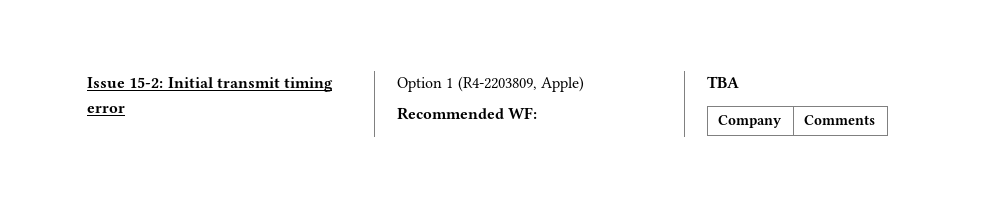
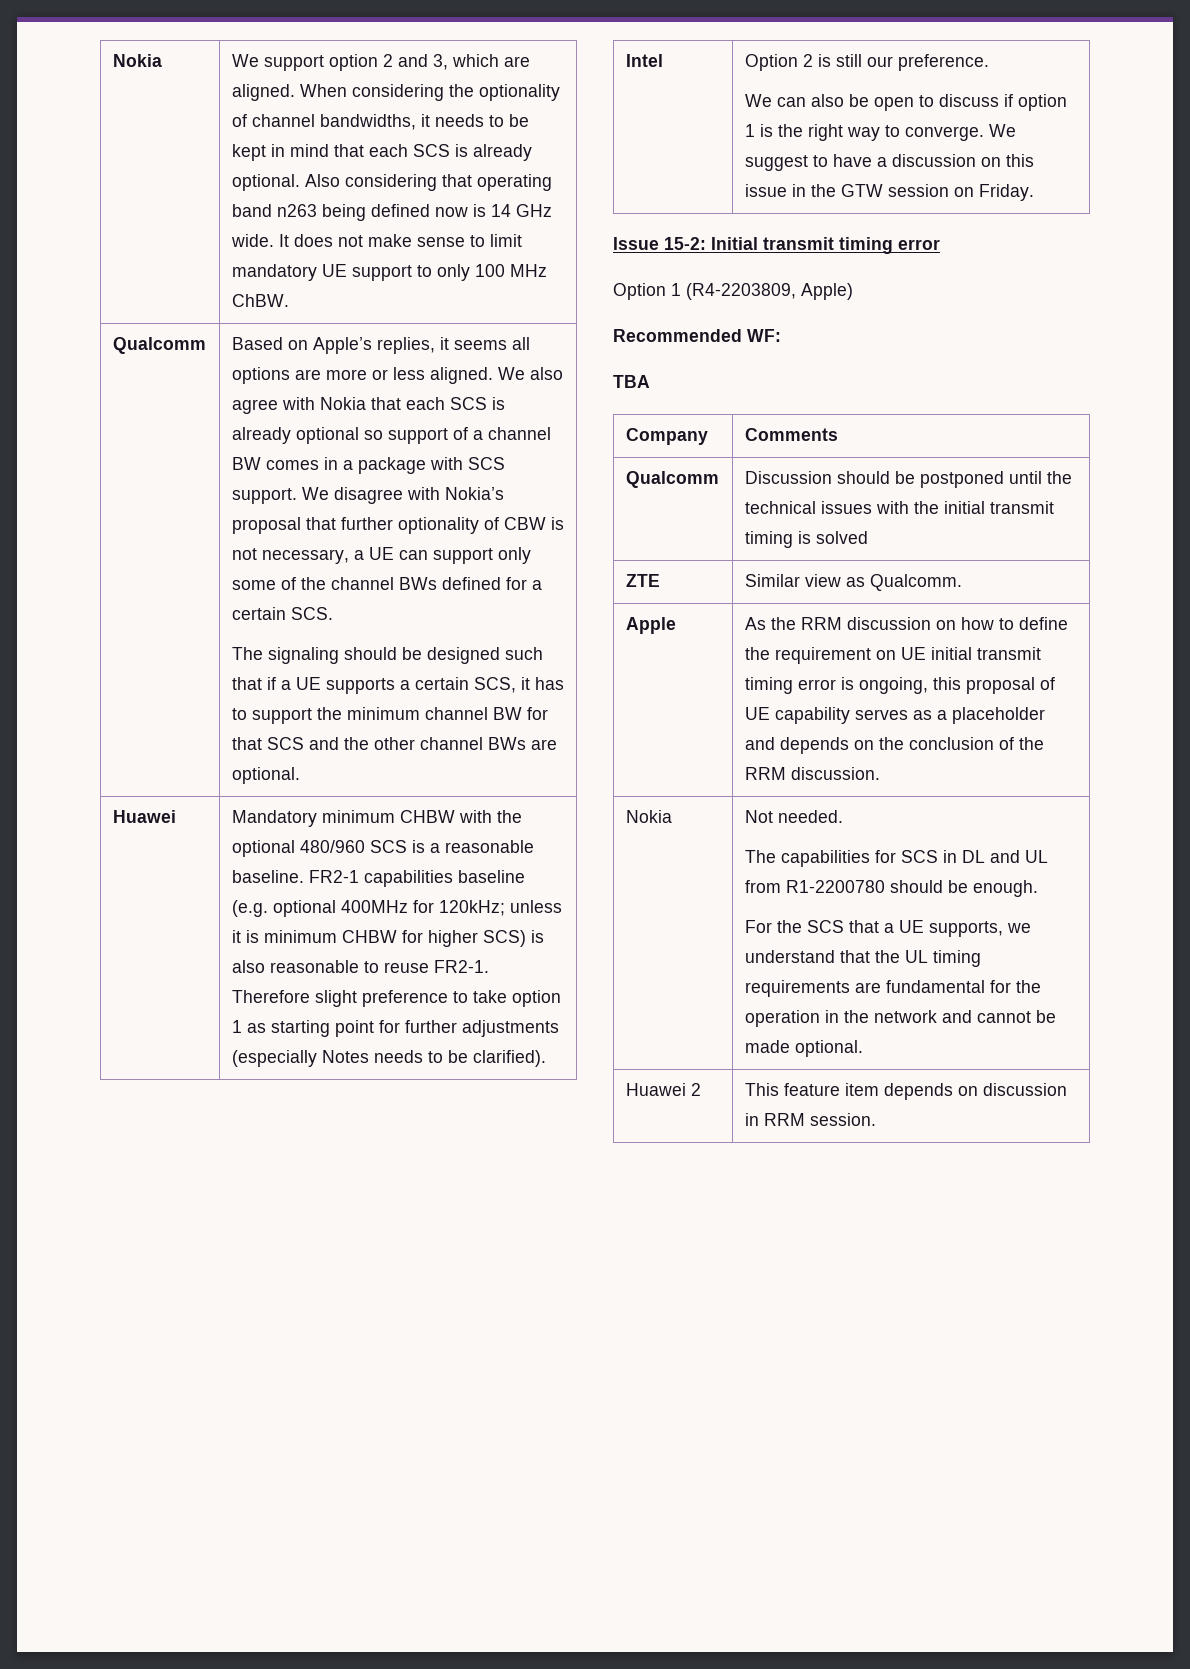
+ Nokia | We support option 2 and 3, which are aligned. When considering the optionality of channel bandwidths, it needs to be kept in mind that each SCS is already optional. Also considering that operating band n263 being defined now is 14 GHz wide. It does not make sense to limit mandatory UE support to only 100 MHz ChBW.
+ Qualcomm | Based on Apple’s replies, it seems all options are more or less aligned. We also agree with Nokia that each SCS is already optional so support of a channel BW comes in a package with SCS support. We disagree with Nokia’s proposal that further optionality of CBW is not necessary, a UE can support only some of the channel BWs defined for a certain SCS.
+ The signaling should be designed such that if a UE supports a certain SCS, it has to support the minimum channel BW for that SCS and the other channel BWs are optional.
+ Huawei | Mandatory minimum CHBW with the optional 480/960 SCS is a reasonable baseline. FR2-1 capabilities baseline (e.g. optional 400MHz for 120kHz; unless it is minimum CHBW for higher SCS) is also reasonable to reuse FR2-1. Therefore slight preference to take option 1 as starting point for further adjustments (especially Notes needs to be clarified).
+ Intel | Option 2 is still our preference.
+ We can also be open to discuss if option 1 is the right way to converge. We suggest to have a discussion on this issue in the GTW session on Friday.
+ Qualcomm | Discussion should be postponed until the technical issues with the initial transmit timing is solved
+ ZTE | Similar view as Qualcomm.
+ Apple | As the RRM discussion on how to define the requirement on UE initial transmit timing error is ongoing, this proposal of UE capability serves as a placeholder and depends on the conclusion of the RRM discussion.
+ Nokia | Not needed.
+ The capabilities for SCS in DL and UL from R1-2200780 should be enough.
+ For the SCS that a UE supports, we understand that the UL timing requirements are fundamental for the operation in the network and cannot be made optional.
+ Huawei 2 | This feature item depends on discussion in RRM session.

